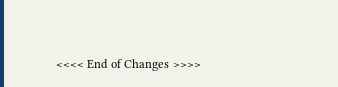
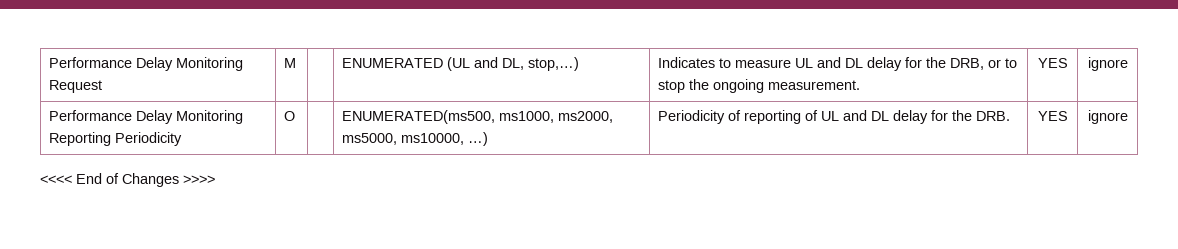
+ Performance Delay Monitoring Request | M | | ENUMERATED (UL and DL, stop,…) | Indicates to measure UL and DL delay for the DRB, or to stop the ongoing measurement. | YES | ignore
+ Performance Delay Monitoring Reporting Periodicity | O | | ENUMERATED(ms500, ms1000, ms2000, ms5000, ms10000, …) | Periodicity of reporting of UL and DL delay for the DRB. | YES | ignore

